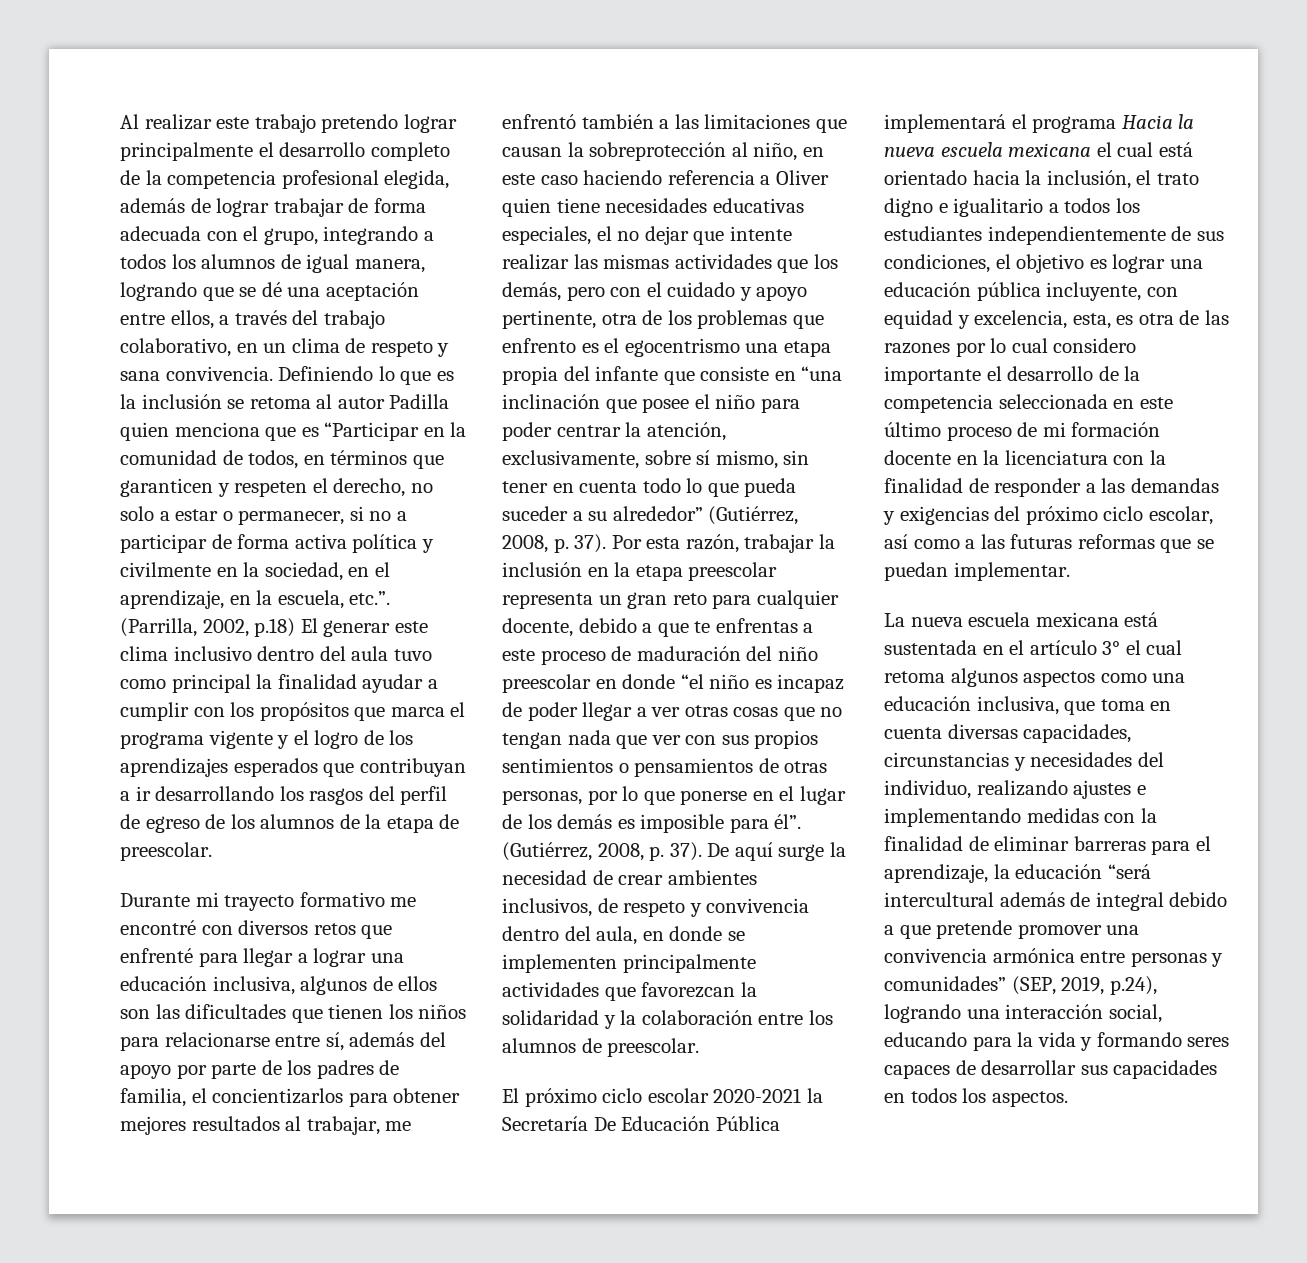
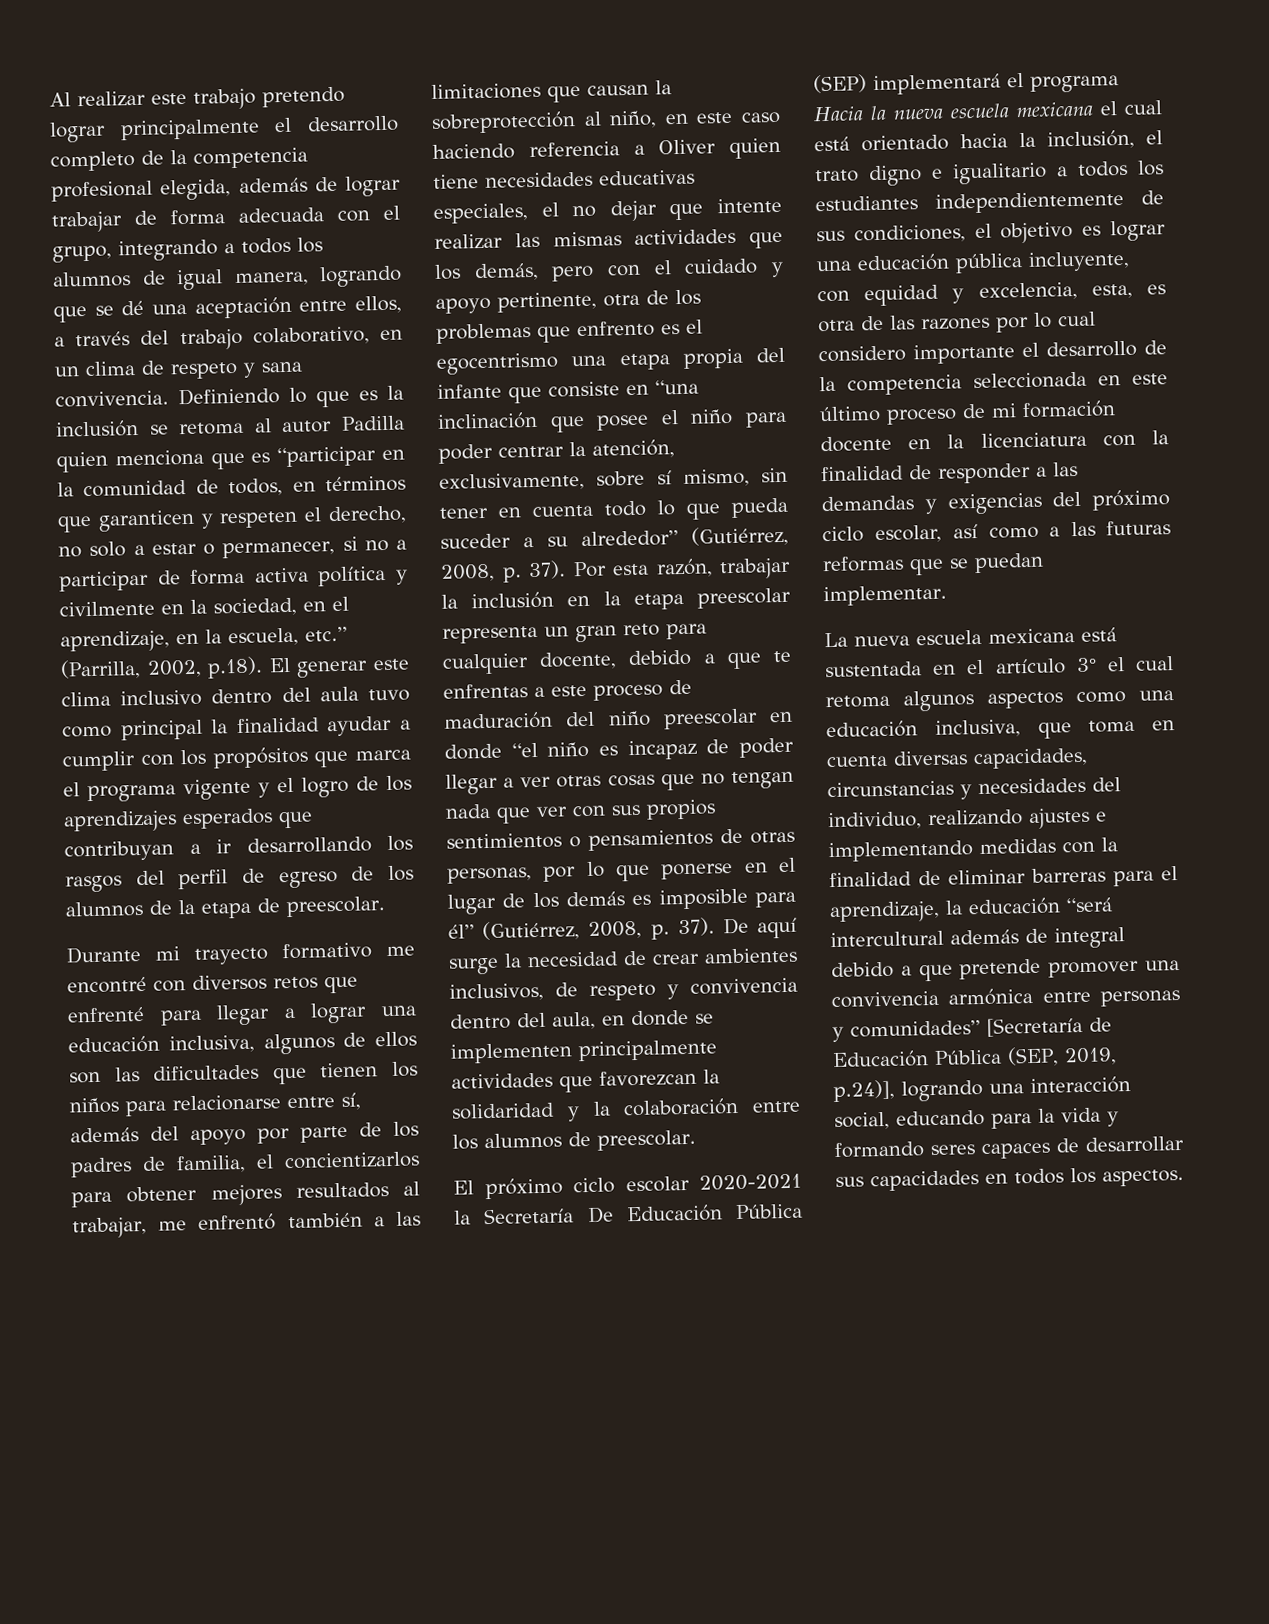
- Definiendo lo que es la inclusión se retoma al autor Padilla quien menciona que es “Participar en la comunidad de todos, en términos que garanticen y respeten el derecho, no solo a estar o permanecer, si no a participar de forma activa política y civilmente en la sociedad, en el aprendizaje, en la escuela, etc.”. (Parrilla, 2002, p.18) El generar este clima inclusivo dentro del aula tuvo como principal la finalidad ayudar a cumplir con los propósitos que marca el programa vigente y el logro de los aprendizajes esperados que contribuyan a ir desarrollando los rasgos del perfil de egreso de los alumnos de la etapa de preescolar.
+ Definiendo lo que es la inclusión se retoma al autor Padilla quien menciona que es “participar en la comunidad de todos, en términos que garanticen y respeten el derecho, no solo a estar o permanecer, si no a participar de forma activa política y civilmente en la sociedad, en el aprendizaje, en la escuela, etc.” (Parrilla, 2002, p.18). El generar este clima inclusivo dentro del aula tuvo como principal la finalidad ayudar a cumplir con los propósitos que marca el programa vigente y el logro de los aprendizajes esperados que contribuyan a ir desarrollando los rasgos del perfil de egreso de los alumnos de la etapa de preescolar.
- Por esta razón, trabajar la inclusión en la etapa preescolar representa un gran reto para cualquier docente, debido a que te enfrentas a este proceso de maduración del niño preescolar en donde “el niño es incapaz de poder llegar a ver otras cosas que no tengan nada que ver con sus propios sentimientos o pensamientos de otras personas, por lo que ponerse en el lugar de los demás es imposible para él”. (Gutiérrez, 2008, p. 37).
+ Por esta razón, trabajar la inclusión en la etapa preescolar representa un gran reto para cualquier docente, debido a que te enfrentas a este proceso de maduración del niño preescolar en donde “el niño es incapaz de poder llegar a ver otras cosas que no tengan nada que ver con sus propios sentimientos o pensamientos de otras personas, por lo que ponerse en el lugar de los demás es imposible para él” (Gutiérrez, 2008, p. 37).
- El próximo ciclo escolar 2020-2021 la Secretaría De Educación Pública implementará el programa Hacia la nueva escuela mexicana el cual está orientado hacia la inclusión, el trato digno e igualitario a todos los estudiantes independientemente de sus condiciones, el objetivo es lograr una educación pública incluyente, con equidad y excelencia, esta, es otra de las razones por lo cual considero importante el desarrollo de la competencia seleccionada en este último proceso de mi formación docente en la licenciatura con la finalidad de responder a las demandas y exigencias del próximo ciclo escolar, así como a las futuras reformas que se puedan implementar.
+ El próximo ciclo escolar 2020-2021 la Secretaría De Educación Pública (SEP) implementará el programa Hacia la nueva escuela mexicana el cual está orientado hacia la inclusión, el trato digno e igualitario a todos los estudiantes independientemente de sus condiciones, el objetivo es lograr una educación pública incluyente, con equidad y excelencia, esta, es otra de las razones por lo cual considero importante el desarrollo de la competencia seleccionada en este último proceso de mi formación docente en la licenciatura con la finalidad de responder a las demandas y exigencias del próximo ciclo escolar, así como a las futuras reformas que se puedan implementar.
- La nueva escuela mexicana está sustentada en el artículo 3° el cual retoma algunos aspectos como una educación inclusiva, que toma en cuenta diversas capacidades, circunstancias y necesidades del individuo, realizando ajustes e implementando medidas con la finalidad de eliminar barreras para el aprendizaje, la educación “será intercultural además de integral debido a que pretende promover una convivencia armónica entre personas y comunidades” (SEP, 2019, p.24), logrando una interacción social, educando para la vida y formando seres capaces de desarrollar sus capacidades en todos los aspectos.
+ La nueva escuela mexicana está sustentada en el artículo 3° el cual retoma algunos aspectos como una educación inclusiva, que toma en cuenta diversas capacidades, circunstancias y necesidades del individuo, realizando ajustes e implementando medidas con la finalidad de eliminar barreras para el aprendizaje, la educación “será intercultural además de integral debido a que pretende promover una convivencia armónica entre personas y comunidades” [Secretaría de Educación Pública (SEP, 2019, p.24)], logrando una interacción social, educando para la vida y formando seres capaces de desarrollar sus capacidades en todos los aspectos.

